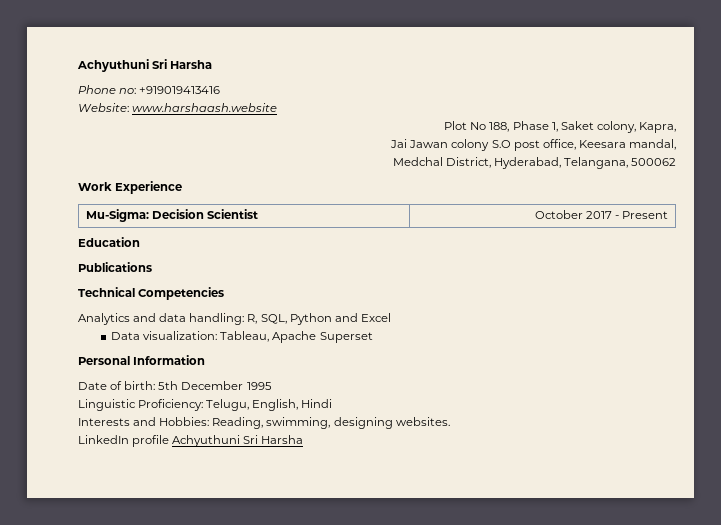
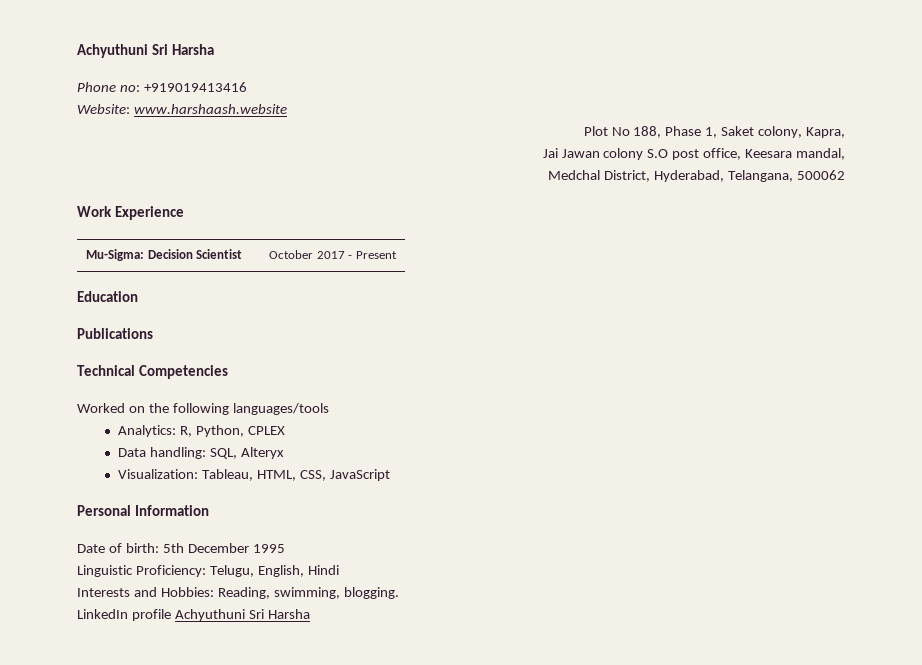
- Analytics and data handling: R, SQL, Python and Excel
- Data visualization: Tableau, Apache Superset
+ Worked on the following languages/tools
+ Analytics: R, Python, CPLEX
+ Data handling: SQL, Alteryx
+ Visualization: Tableau, HTML, CSS, JavaScript
- Interests and Hobbies: Reading, swimming, designing websites.
+ Interests and Hobbies: Reading, swimming, blogging.

